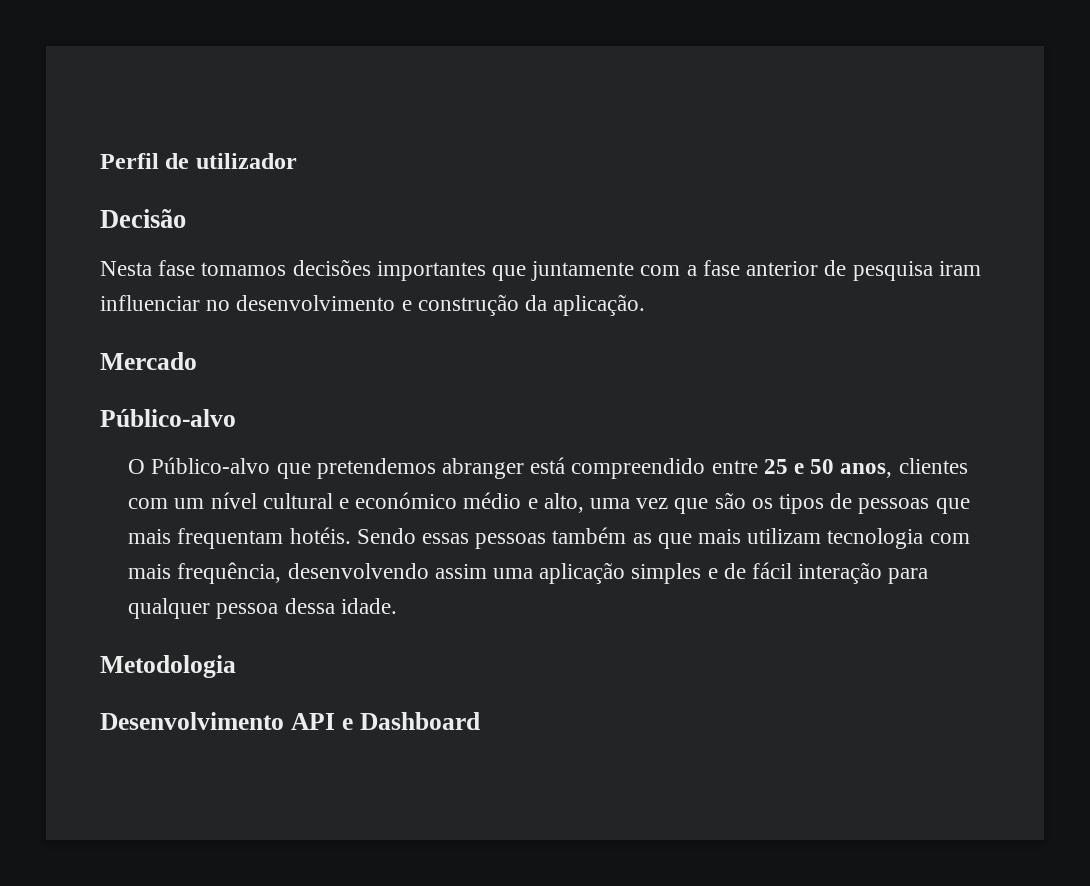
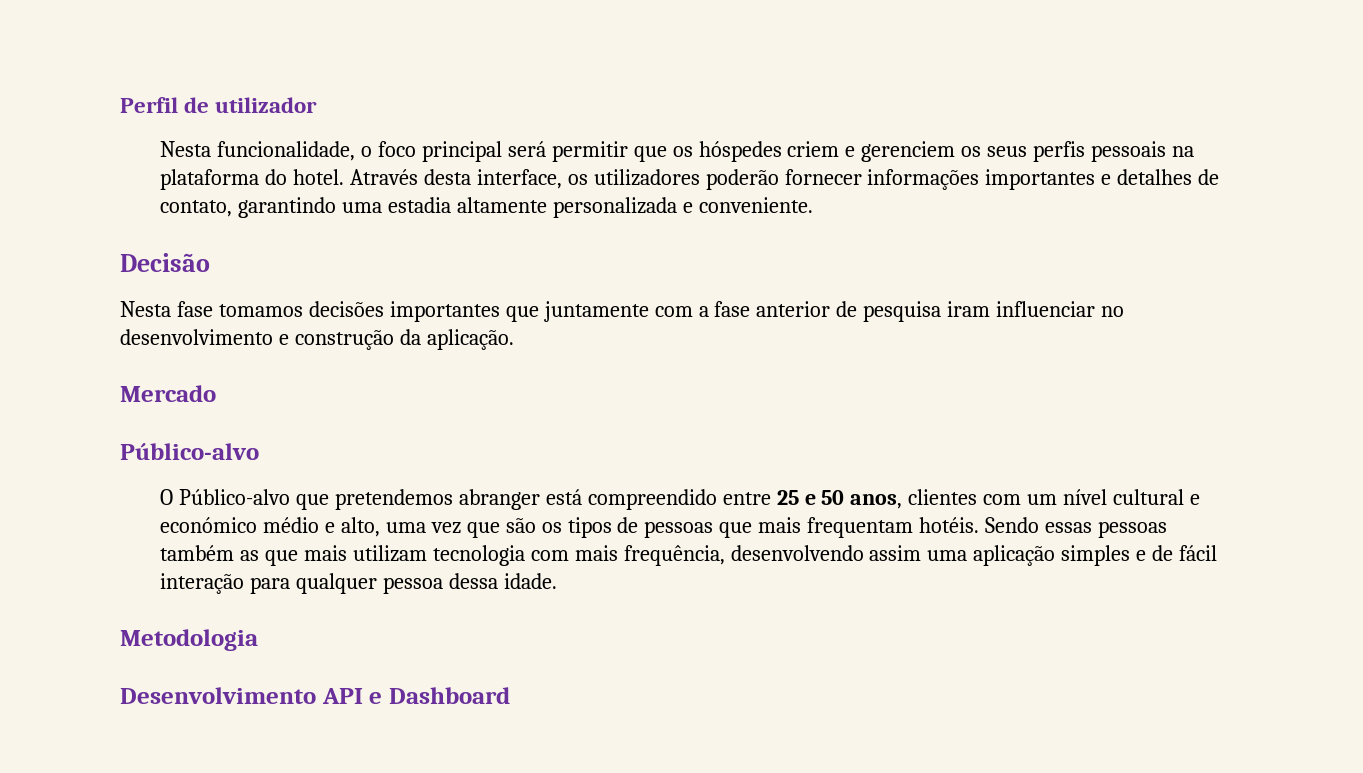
+ Nesta funcionalidade, o foco principal será permitir que os hóspedes criem e gerenciem os seus perfis pessoais na plataforma do hotel. Através desta interface, os utilizadores poderão fornecer informações importantes e detalhes de contato, garantindo uma estadia altamente personalizada e conveniente.

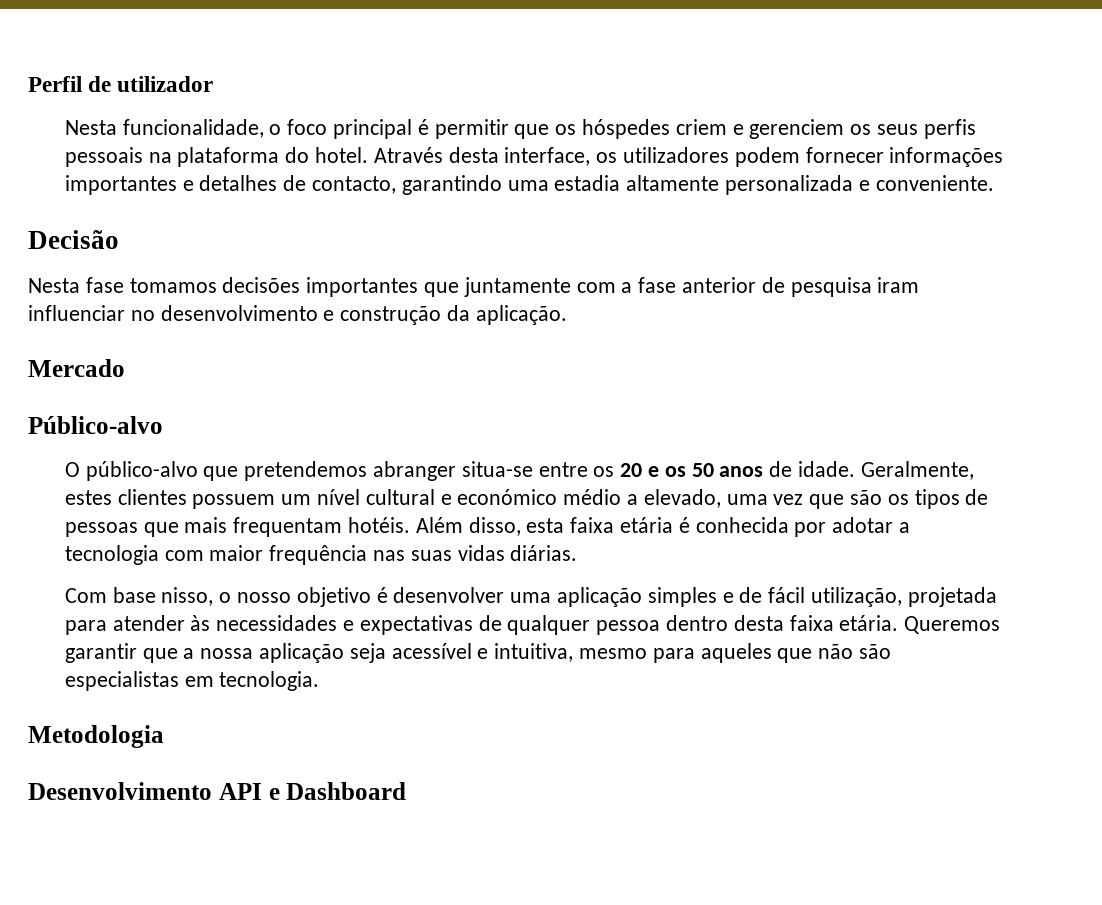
- Nesta funcionalidade, o foco principal será permitir que os hóspedes criem e gerenciem os seus perfis pessoais na plataforma do hotel.
+ Nesta funcionalidade, o foco principal é permitir que os hóspedes criem e gerenciem os seus perfis pessoais na plataforma do hotel.
- Através desta interface, os utilizadores poderão fornecer informações importantes e detalhes de contato, garantindo uma estadia altamente personalizada e conveniente.
+ Através desta interface, os utilizadores podem fornecer informações importantes e detalhes de contacto, garantindo uma estadia altamente personalizada e conveniente.
- O Público-alvo que pretendemos abranger está compreendido entre 25 e 50 anos, clientes com um nível cultural e económico médio e alto, uma vez que são os tipos de pessoas que mais frequentam hotéis.
+ O público-alvo que pretendemos abranger situa-se entre os 20 e os 50 anos de idade. Geralmente, estes clientes possuem um nível cultural e económico médio a elevado, uma vez que são os tipos de pessoas que mais frequentam hotéis.
- Sendo essas pessoas também as que mais utilizam tecnologia com mais frequência, desenvolvendo assim uma aplicação simples e de fácil interação para qualquer pessoa dessa idade.
+ Além disso, esta faixa etária é conhecida por adotar a tecnologia com maior frequência nas suas vidas diárias.
+ Com base nisso, o nosso objetivo é desenvolver uma aplicação simples e de fácil utilização, projetada para atender às necessidades e expectativas de qualquer pessoa dentro desta faixa etária. Queremos garantir que a nossa aplicação seja acessível e intuitiva, mesmo para aqueles que não são especialistas em tecnologia.

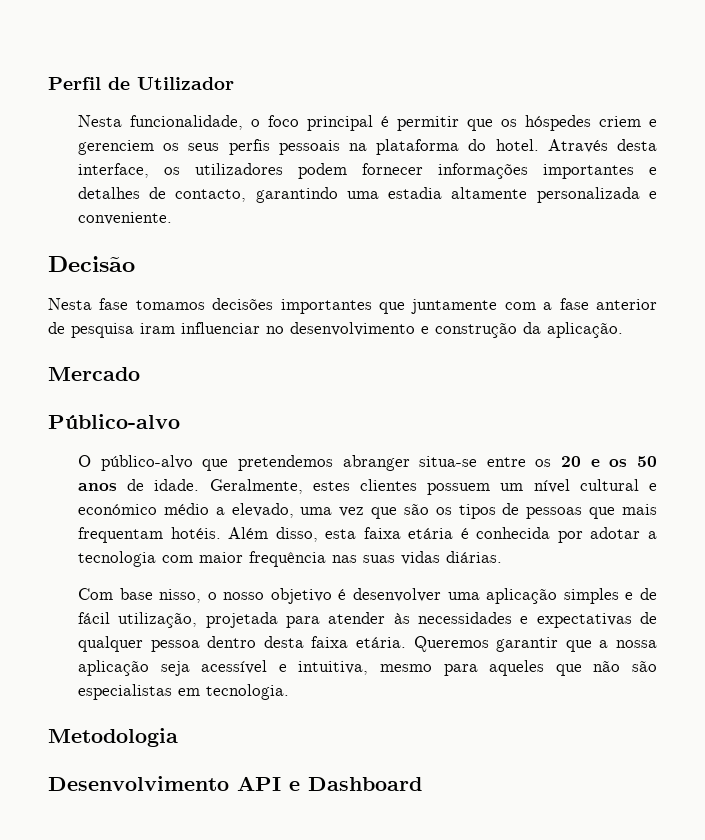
- Perfil de utilizador
+ Perfil de Utilizador

